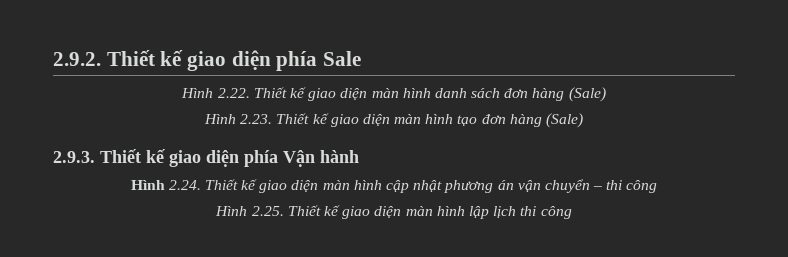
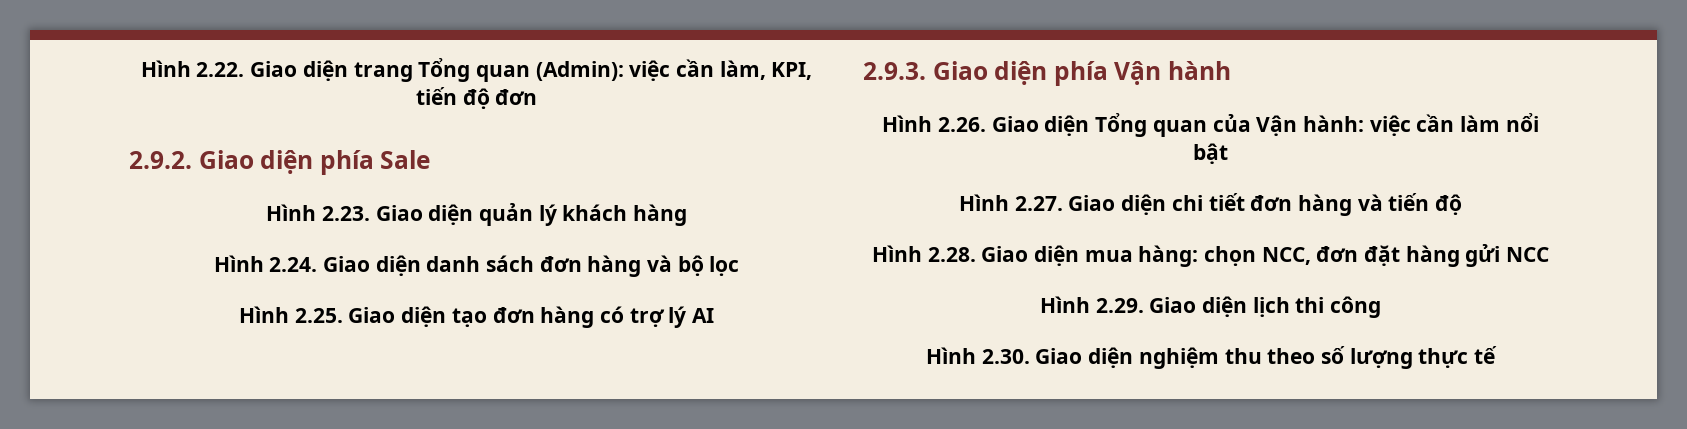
- 2.9.2. Thiết kế giao diện phía Sale
- Hình 2.22. Thiết kế giao diện màn hình danh sách đơn hàng (Sale)
- Hình 2.23. Thiết kế giao diện màn hình tạo đơn hàng (Sale)
- 2.9.3. Thiết kế giao diện phía Vận hành
+ Hình 2.22. Giao diện trang Tổng quan (Admin): việc cần làm, KPI, tiến độ đơn
+ 2.9.2. Giao diện phía Sale
+ Hình 2.23. Giao diện quản lý khách hàng
+ Hình 2.24. Giao diện danh sách đơn hàng và bộ lọc
+ Hình 2.25. Giao diện tạo đơn hàng có trợ lý AI
+ 2.9.3. Giao diện phía Vận hành
- Hình 2.24. Thiết kế giao diện màn hình cập nhật phương án vận chuyển – thi công
- Hình 2.25. Thiết kế giao diện màn hình lập lịch thi công
+ Hình 2.26. Giao diện Tổng quan của Vận hành: việc cần làm nổi bật
+ Hình 2.27. Giao diện chi tiết đơn hàng và tiến độ
+ Hình 2.28. Giao diện mua hàng: chọn NCC, đơn đặt hàng gửi NCC
+ Hình 2.29. Giao diện lịch thi công
+ Hình 2.30. Giao diện nghiệm thu theo số lượng thực tế

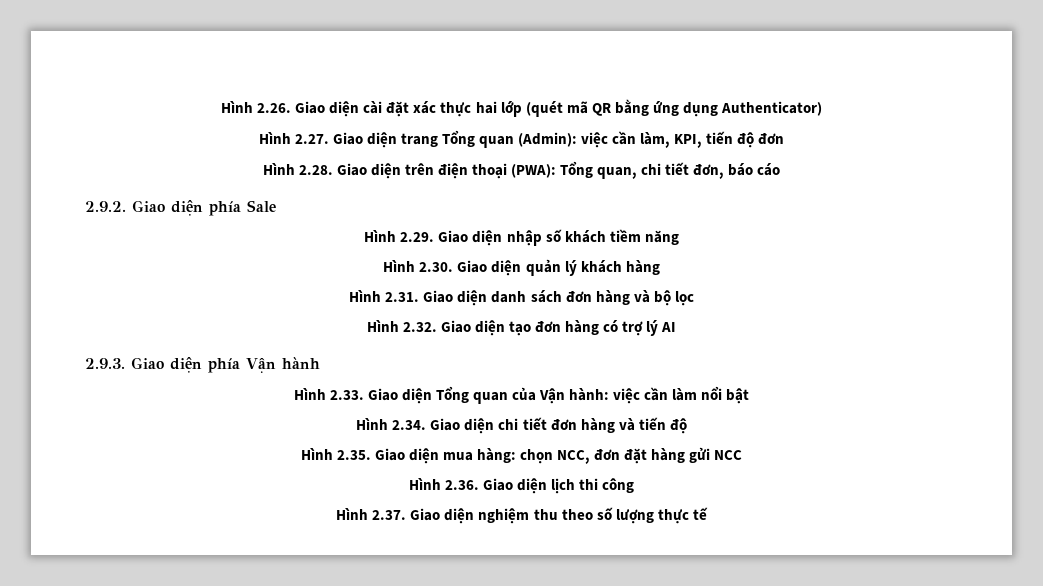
- Hình 2.22. Giao diện trang Tổng quan (Admin): việc cần làm, KPI, tiến độ đơn
+ Hình 2.26. Giao diện cài đặt xác thực hai lớp (quét mã QR bằng ứng dụng Authenticator)
+ Hình 2.27. Giao diện trang Tổng quan (Admin): việc cần làm, KPI, tiến độ đơn
+ Hình 2.28. Giao diện trên điện thoại (PWA): Tổng quan, chi tiết đơn, báo cáo
- Hình 2.23. Giao diện quản lý khách hàng
+ Hình 2.29. Giao diện nhập số khách tiềm năng
+ Hình 2.30. Giao diện quản lý khách hàng
- Hình 2.24. Giao diện danh sách đơn hàng và bộ lọc
+ Hình 2.31. Giao diện danh sách đơn hàng và bộ lọc
- Hình 2.25. Giao diện tạo đơn hàng có trợ lý AI
+ Hình 2.32. Giao diện tạo đơn hàng có trợ lý AI
- Hình 2.26. Giao diện Tổng quan của Vận hành: việc cần làm nổi bật
+ Hình 2.33. Giao diện Tổng quan của Vận hành: việc cần làm nổi bật
- Hình 2.27. Giao diện chi tiết đơn hàng và tiến độ
+ Hình 2.34. Giao diện chi tiết đơn hàng và tiến độ
- Hình 2.28. Giao diện mua hàng: chọn NCC, đơn đặt hàng gửi NCC
+ Hình 2.35. Giao diện mua hàng: chọn NCC, đơn đặt hàng gửi NCC
- Hình 2.29. Giao diện lịch thi công
+ Hình 2.36. Giao diện lịch thi công
- Hình 2.30. Giao diện nghiệm thu theo số lượng thực tế
+ Hình 2.37. Giao diện nghiệm thu theo số lượng thực tế

